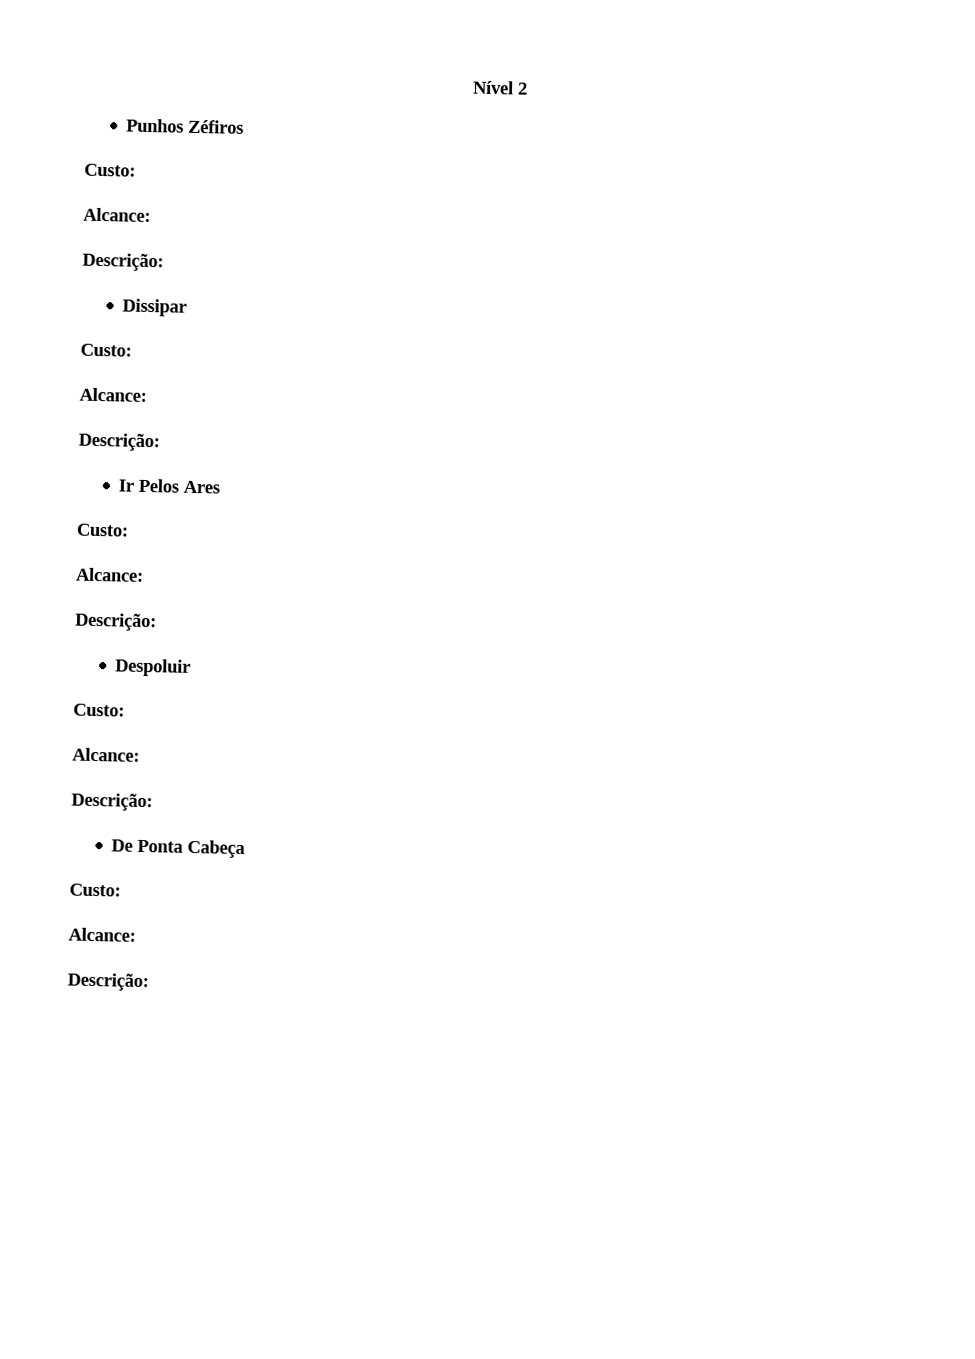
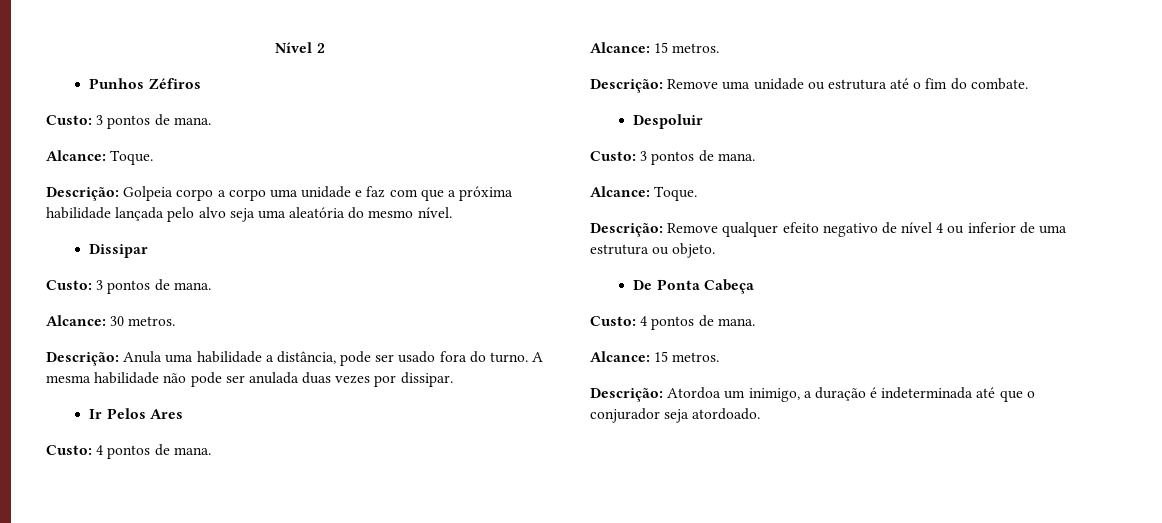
  Punhos Zéfiros
- Custo:
- Alcance:
- Descrição:
+ Custo: 3 pontos de mana.
+ Alcance: Toque.
+ Descrição: Golpeia corpo a corpo uma unidade e faz com que a próxima habilidade lançada pelo alvo seja uma aleatória do mesmo nível.
  Dissipar
- Custo:
- Alcance:
- Descrição:
+ Custo: 3 pontos de mana.
+ Alcance: 30 metros.
+ Descrição: Anula uma habilidade a distância, pode ser usado fora do turno. A mesma habilidade não pode ser anulada duas vezes por dissipar.
  Ir Pelos Ares
- Custo:
- Alcance:
- Descrição:
+ Custo: 4 pontos de mana.
+ Alcance: 15 metros.
+ Descrição: Remove uma unidade ou estrutura até o fim do combate.
  Despoluir
- Custo:
- Alcance:
- Descrição:
+ Custo: 3 pontos de mana.
+ Alcance: Toque.
+ Descrição: Remove qualquer efeito negativo de nível 4 ou inferior de uma estrutura ou objeto.
  De Ponta Cabeça
- Custo:
- Alcance:
- Descrição:
+ Custo: 4 pontos de mana.
+ Alcance: 15 metros.
+ Descrição: Atordoa um inimigo, a duração é indeterminada até que o conjurador seja atordoado.

